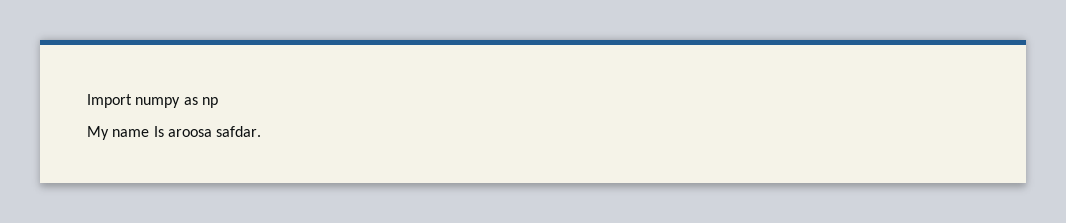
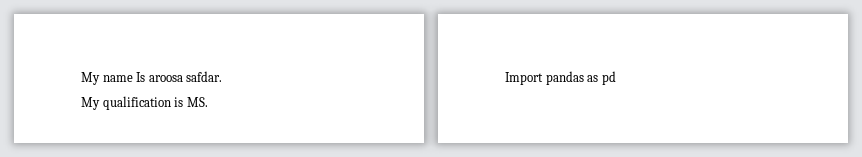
- Import numpy as np
+ My qualification is MS.
+ Import pandas as pd

